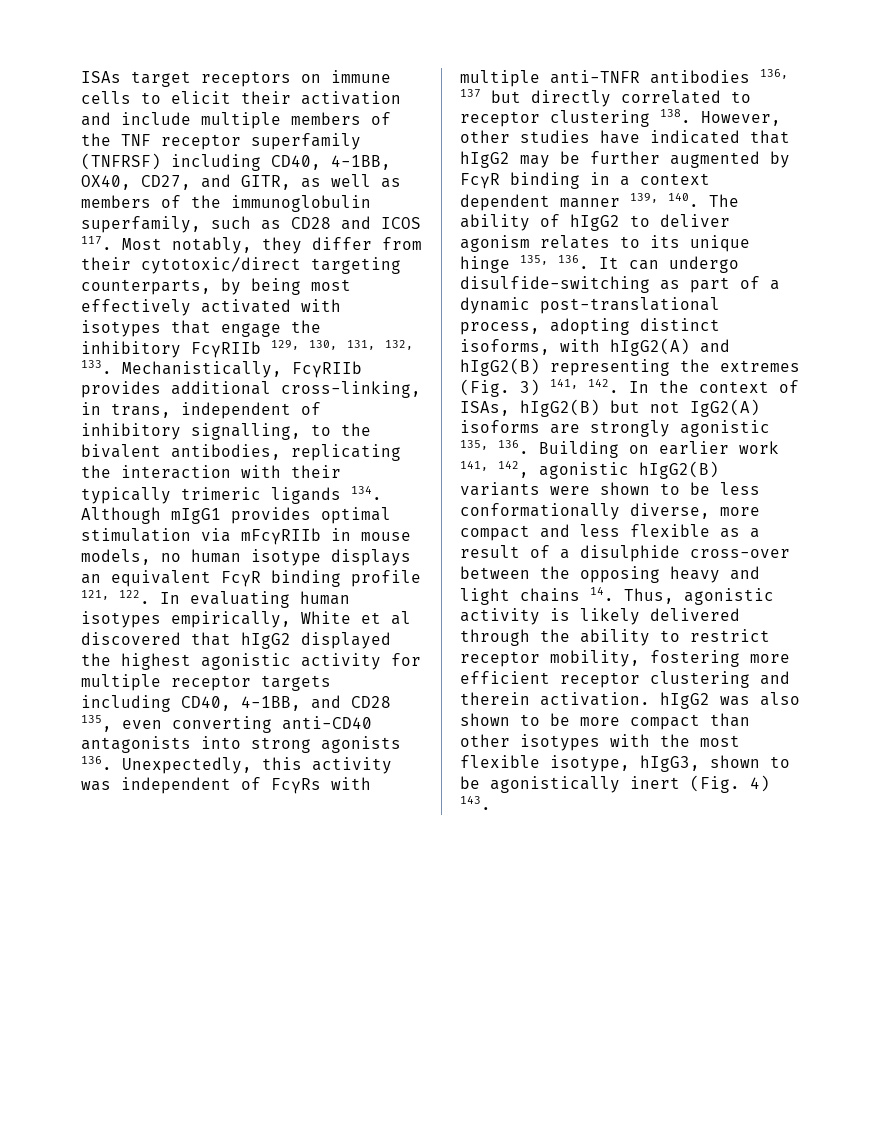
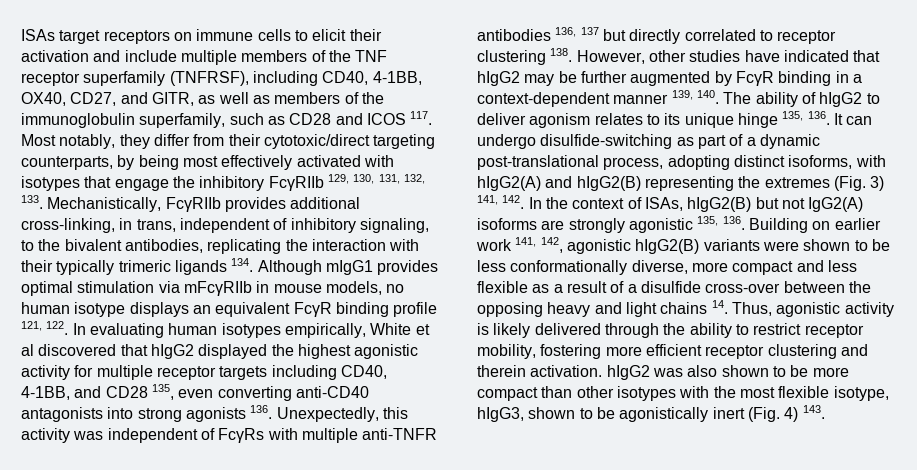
- ISAs target receptors on immune cells to elicit their activation and include multiple members of the TNF receptor superfamily (TNFRSF) including CD40, 4-1BB, OX40, CD27, and GITR, as well as members of the immunoglobulin superfamily, such as CD28 and ICOS 117. Most notably, they differ from their cytotoxic/direct targeting counterparts, by being most effectively activated with isotypes that engage the inhibitory FcγRIIb 129, 130, 131, 132, 133. Mechanistically, FcγRIIb provides additional cross-linking, in trans, independent of inhibitory signalling, to the bivalent antibodies, replicating the interaction with their typically trimeric ligands 134. Although mIgG1 provides optimal stimulation via mFcγRIIb in mouse models, no human isotype displays an equivalent FcγR binding profile 121, 122. In evaluating human isotypes empirically, White et al discovered that hIgG2 displayed the highest agonistic activity for multiple receptor targets including CD40, 4-1BB, and CD28 135, even converting anti-CD40 antagonists into strong agonists 136. Unexpectedly, this activity was independent of FcγRs with multiple anti-TNFR antibodies 136, 137 but directly correlated to receptor clustering 138. However, other studies have indicated that hIgG2 may be further augmented by FcγR binding in a context dependent manner 139, 140. The ability of hIgG2 to deliver agonism relates to its unique hinge 135, 136. It can undergo disulfide-switching as part of a dynamic post-translational process, adopting distinct isoforms, with hIgG2(A) and hIgG2(B) representing the extremes (Fig. 3) 141, 142. In the context of ISAs, hIgG2(B) but not IgG2(A) isoforms are strongly agonistic 135, 136. Building on earlier work 141, 142, agonistic hIgG2(B) variants were shown to be less conformationally diverse, more compact and less flexible as a result of a disulphide cross-over between the opposing heavy and light chains 14. Thus, agonistic activity is likely delivered through the ability to restrict receptor mobility, fostering more efficient receptor clustering and therein activation. hIgG2 was also shown to be more compact than other isotypes with the most flexible isotype, hIgG3, shown to be agonistically inert (Fig. 4) 143.
+ ISAs target receptors on immune cells to elicit their activation and include multiple members of the TNF receptor superfamily (TNFRSF), including CD40, 4-1BB, OX40, CD27, and GITR, as well as members of the immunoglobulin superfamily, such as CD28 and ICOS 117. Most notably, they differ from their cytotoxic/direct targeting counterparts, by being most effectively activated with isotypes that engage the inhibitory FcγRIIb 129, 130, 131, 132, 133. Mechanistically, FcγRIIb provides additional cross-linking, in trans, independent of inhibitory signaling, to the bivalent antibodies, replicating the interaction with their typically trimeric ligands 134. Although mIgG1 provides optimal stimulation via mFcγRIIb in mouse models, no human isotype displays an equivalent FcγR binding profile 121, 122. In evaluating human isotypes empirically, White et al discovered that hIgG2 displayed the highest agonistic activity for multiple receptor targets including CD40, 4-1BB, and CD28 135, even converting anti-CD40 antagonists into strong agonists 136. Unexpectedly, this activity was independent of FcγRs with multiple anti-TNFR antibodies 136, 137 but directly correlated to receptor clustering 138. However, other studies have indicated that hIgG2 may be further augmented by FcγR binding in a context-dependent manner 139, 140. The ability of hIgG2 to deliver agonism relates to its unique hinge 135, 136. It can undergo disulfide-switching as part of a dynamic post-translational process, adopting distinct isoforms, with hIgG2(A) and hIgG2(B) representing the extremes (Fig. 3) 141, 142. In the context of ISAs, hIgG2(B) but not IgG2(A) isoforms are strongly agonistic 135, 136. Building on earlier work 141, 142, agonistic hIgG2(B) variants were shown to be less conformationally diverse, more compact and less flexible as a result of a disulfide cross-over between the opposing heavy and light chains 14. Thus, agonistic activity is likely delivered through the ability to restrict receptor mobility, fostering more efficient receptor clustering and therein activation. hIgG2 was also shown to be more compact than other isotypes with the most flexible isotype, hIgG3, shown to be agonistically inert (Fig. 4) 143.

